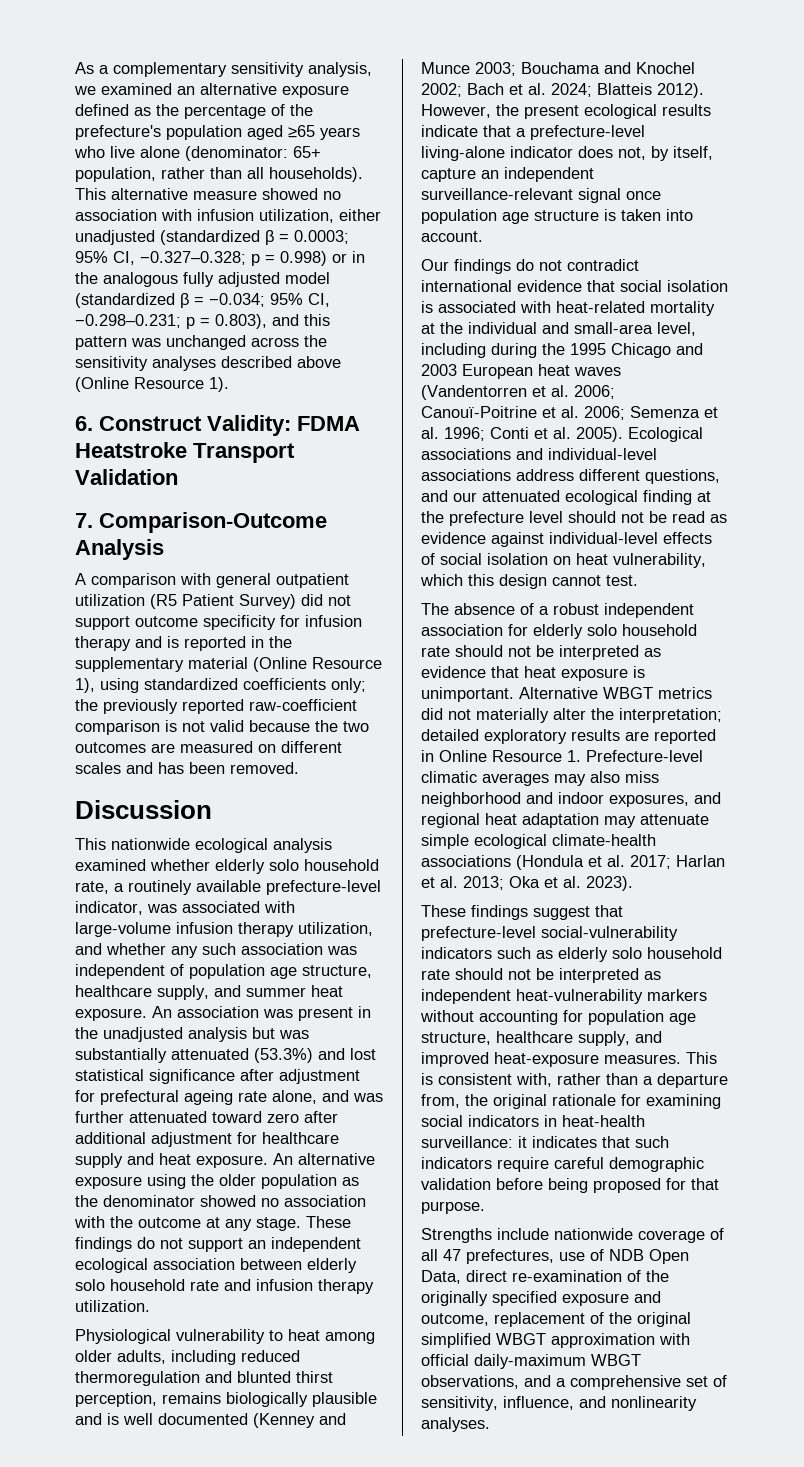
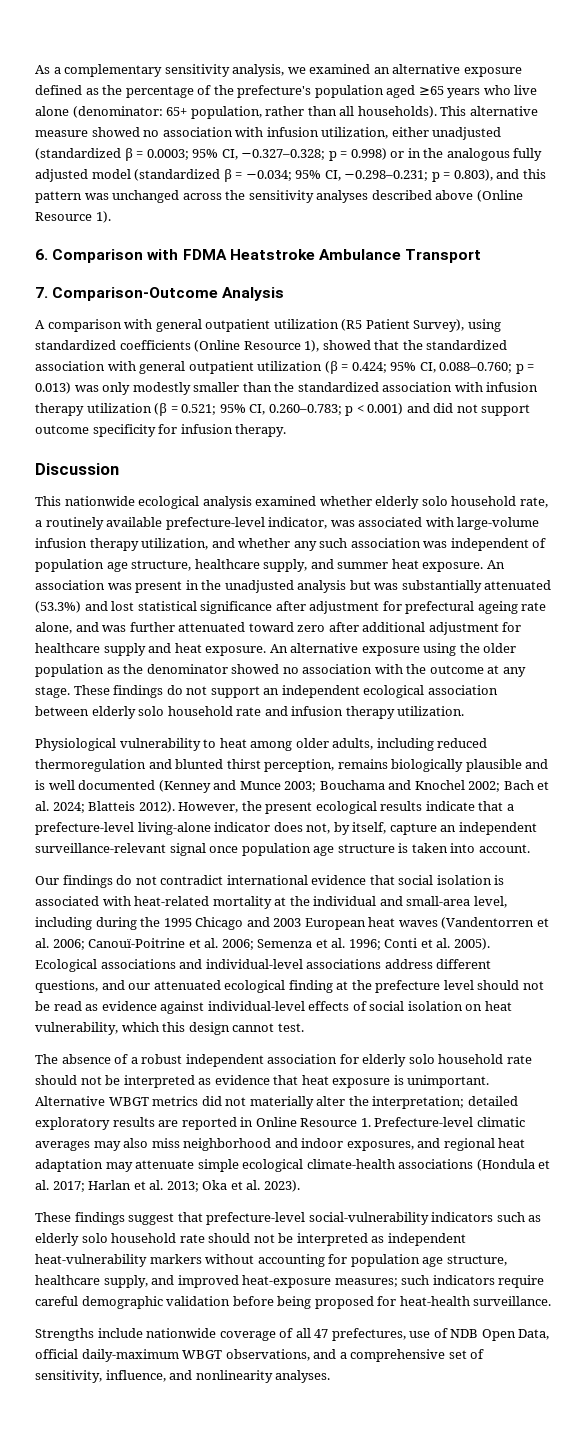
- 6. Construct Validity: FDMA Heatstroke Transport Validation
+ 6. Comparison with FDMA Heatstroke Ambulance Transport
- A comparison with general outpatient utilization (R5 Patient Survey) did not support outcome specificity for infusion therapy and is reported in the supplementary material (Online Resource 1), using standardized coefficients only; the previously reported raw-coefficient comparison is not valid because the two outcomes are measured on different scales and has been removed.
+ A comparison with general outpatient utilization (R5 Patient Survey), using standardized coefficients (Online Resource 1), showed that the standardized association with general outpatient utilization (β = 0.424; 95% CI, 0.088–0.760; p = 0.013) was only modestly smaller than the standardized association with infusion therapy utilization (β = 0.521; 95% CI, 0.260–0.783; p < 0.001) and did not support outcome specificity for infusion therapy.
- These findings suggest that prefecture-level social-vulnerability indicators such as elderly solo household rate should not be interpreted as independent heat-vulnerability markers without accounting for population age structure, healthcare supply, and improved heat-exposure measures. This is consistent with, rather than a departure from, the original rationale for examining social indicators in heat-health surveillance: it indicates that such indicators require careful demographic validation before being proposed for that purpose.
+ These findings suggest that prefecture-level social-vulnerability indicators such as elderly solo household rate should not be interpreted as independent heat-vulnerability markers without accounting for population age structure, healthcare supply, and improved heat-exposure measures; such indicators require careful demographic validation before being proposed for heat-health surveillance.
- Strengths include nationwide coverage of all 47 prefectures, use of NDB Open Data, direct re-examination of the originally specified exposure and outcome, replacement of the original simplified WBGT approximation with official daily-maximum WBGT observations, and a comprehensive set of sensitivity, influence, and nonlinearity analyses.
+ Strengths include nationwide coverage of all 47 prefectures, use of NDB Open Data, official daily-maximum WBGT observations, and a comprehensive set of sensitivity, influence, and nonlinearity analyses.

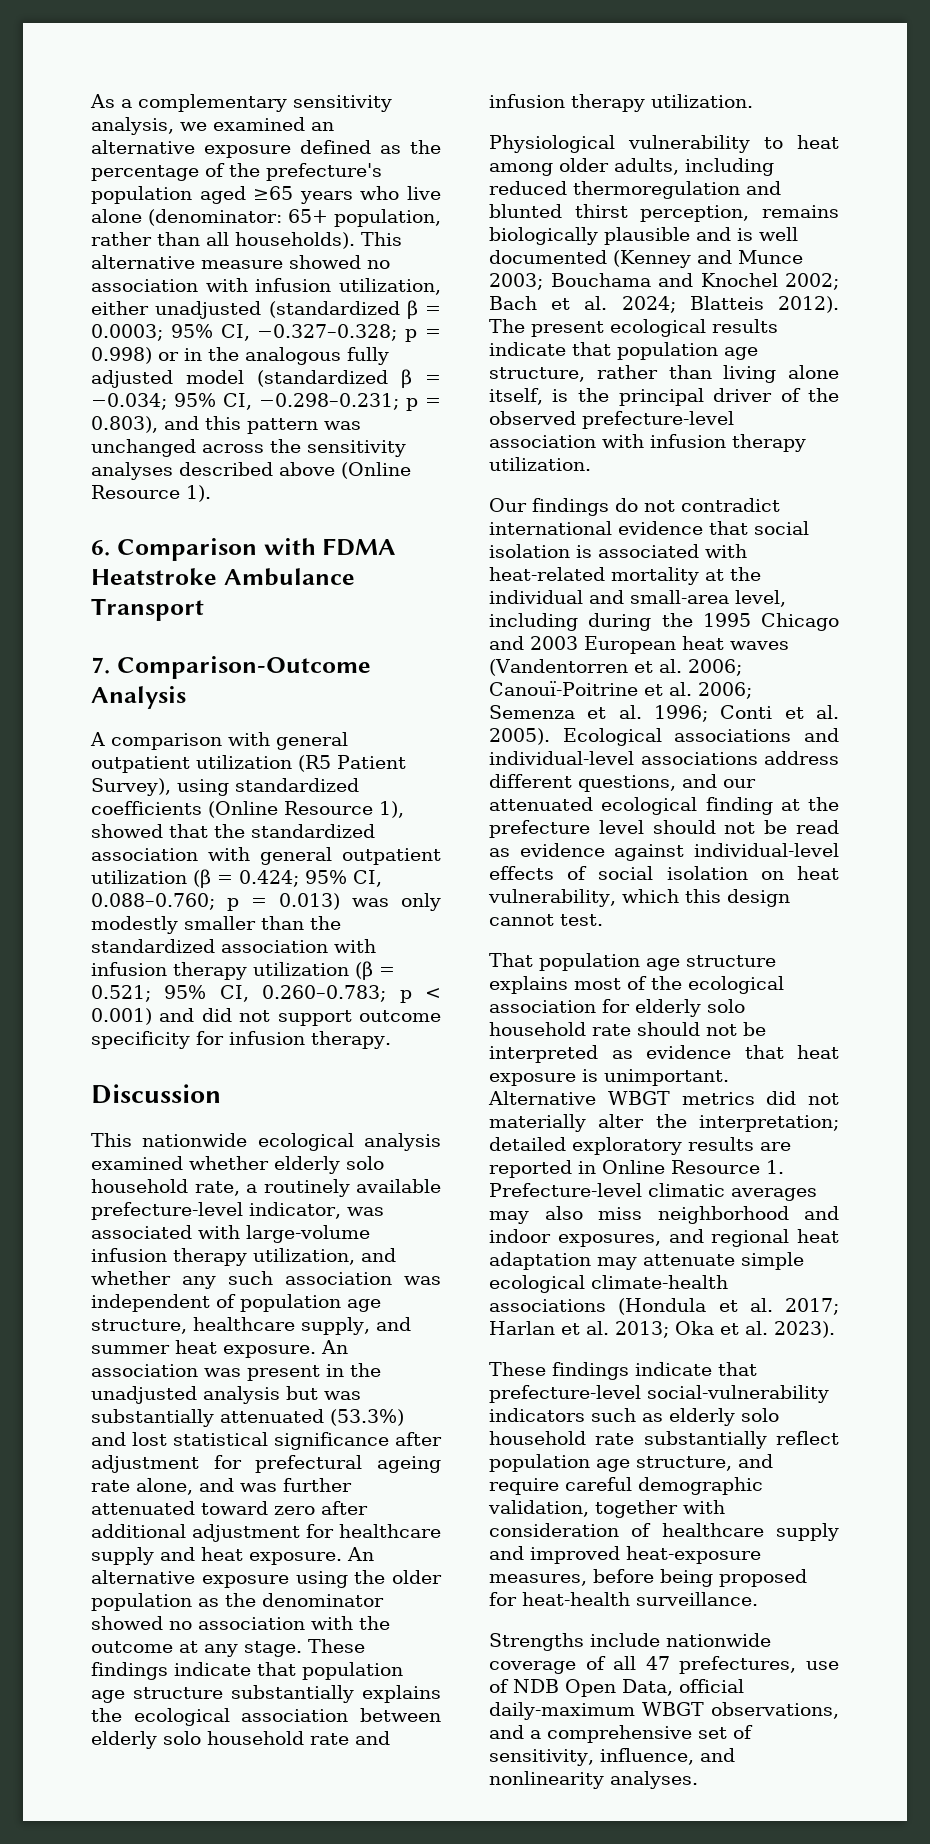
- These findings do not support an independent ecological association between elderly solo household rate and infusion therapy utilization.
+ These findings indicate that population age structure substantially explains the ecological association between elderly solo household rate and infusion therapy utilization.
- However, the present ecological results indicate that a prefecture-level living-alone indicator does not, by itself, capture an independent surveillance-relevant signal once population age structure is taken into account.
+ The present ecological results indicate that population age structure, rather than living alone itself, is the principal driver of the observed prefecture-level association with infusion therapy utilization.
- The absence of a robust independent association for elderly solo household rate should not be interpreted as evidence that heat exposure is unimportant.
+ That population age structure explains most of the ecological association for elderly solo household rate should not be interpreted as evidence that heat exposure is unimportant.
- These findings suggest that prefecture-level social-vulnerability indicators such as elderly solo household rate should not be interpreted as independent heat-vulnerability markers without accounting for population age structure, healthcare supply, and improved heat-exposure measures; such indicators require careful demographic validation before being proposed for heat-health surveillance.
+ These findings indicate that prefecture-level social-vulnerability indicators such as elderly solo household rate substantially reflect population age structure, and require careful demographic validation, together with consideration of healthcare supply and improved heat-exposure measures, before being proposed for heat-health surveillance.

